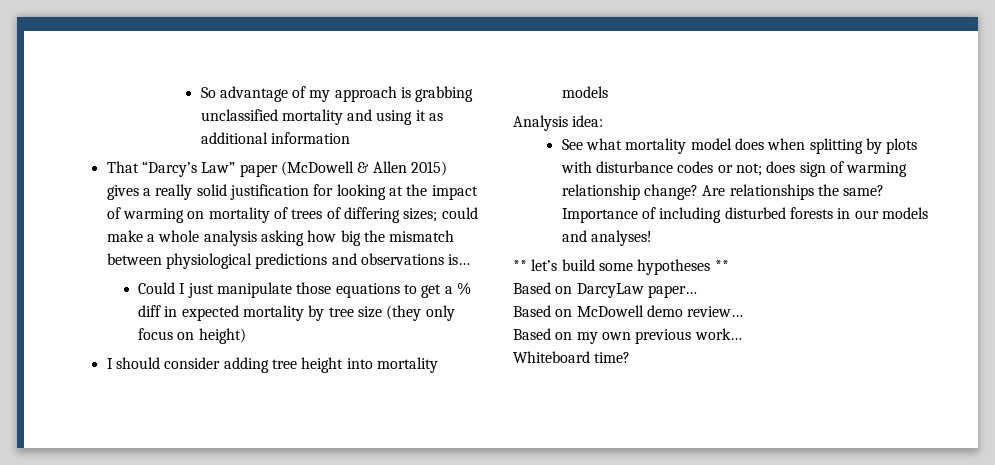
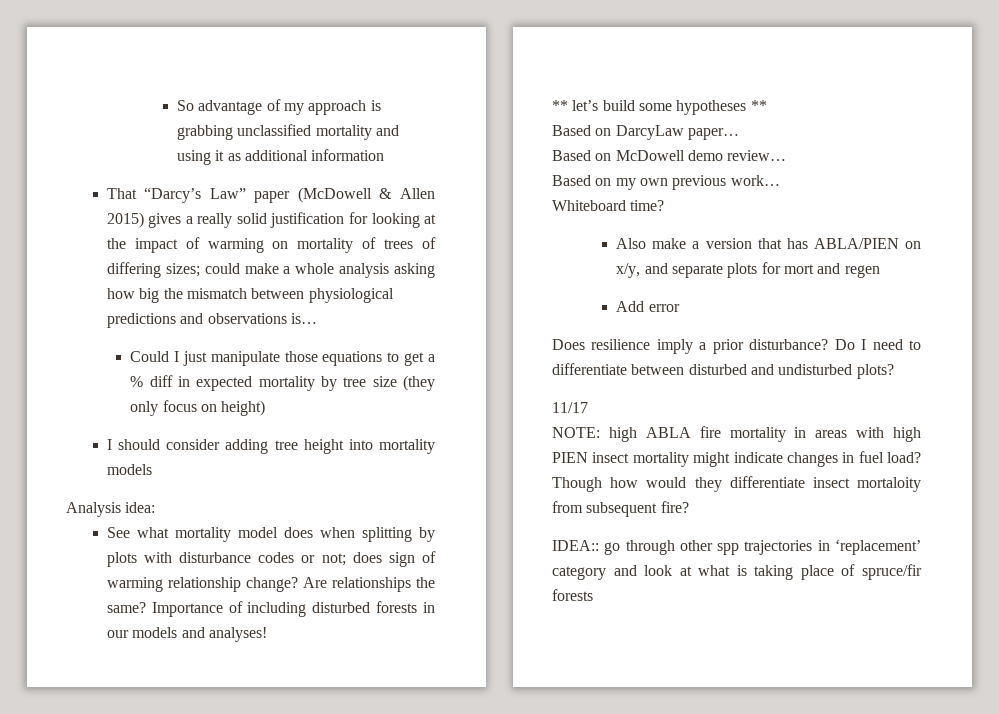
+ Also make a version that has ABLA/PIEN on x/y, and separate plots for mort and regen
+ Add error
+ Does resilience imply a prior disturbance? Do I need to differentiate between disturbed and undisturbed plots?
+ 11/17
+ NOTE: high ABLA fire mortality in areas with high PIEN insect mortality might indicate changes in fuel load? Though how would they differentiate insect mortaloity from subsequent fire?
+ IDEA:: go through other spp trajectories in ‘replacement’ category and look at what is taking place of spruce/fir forests

